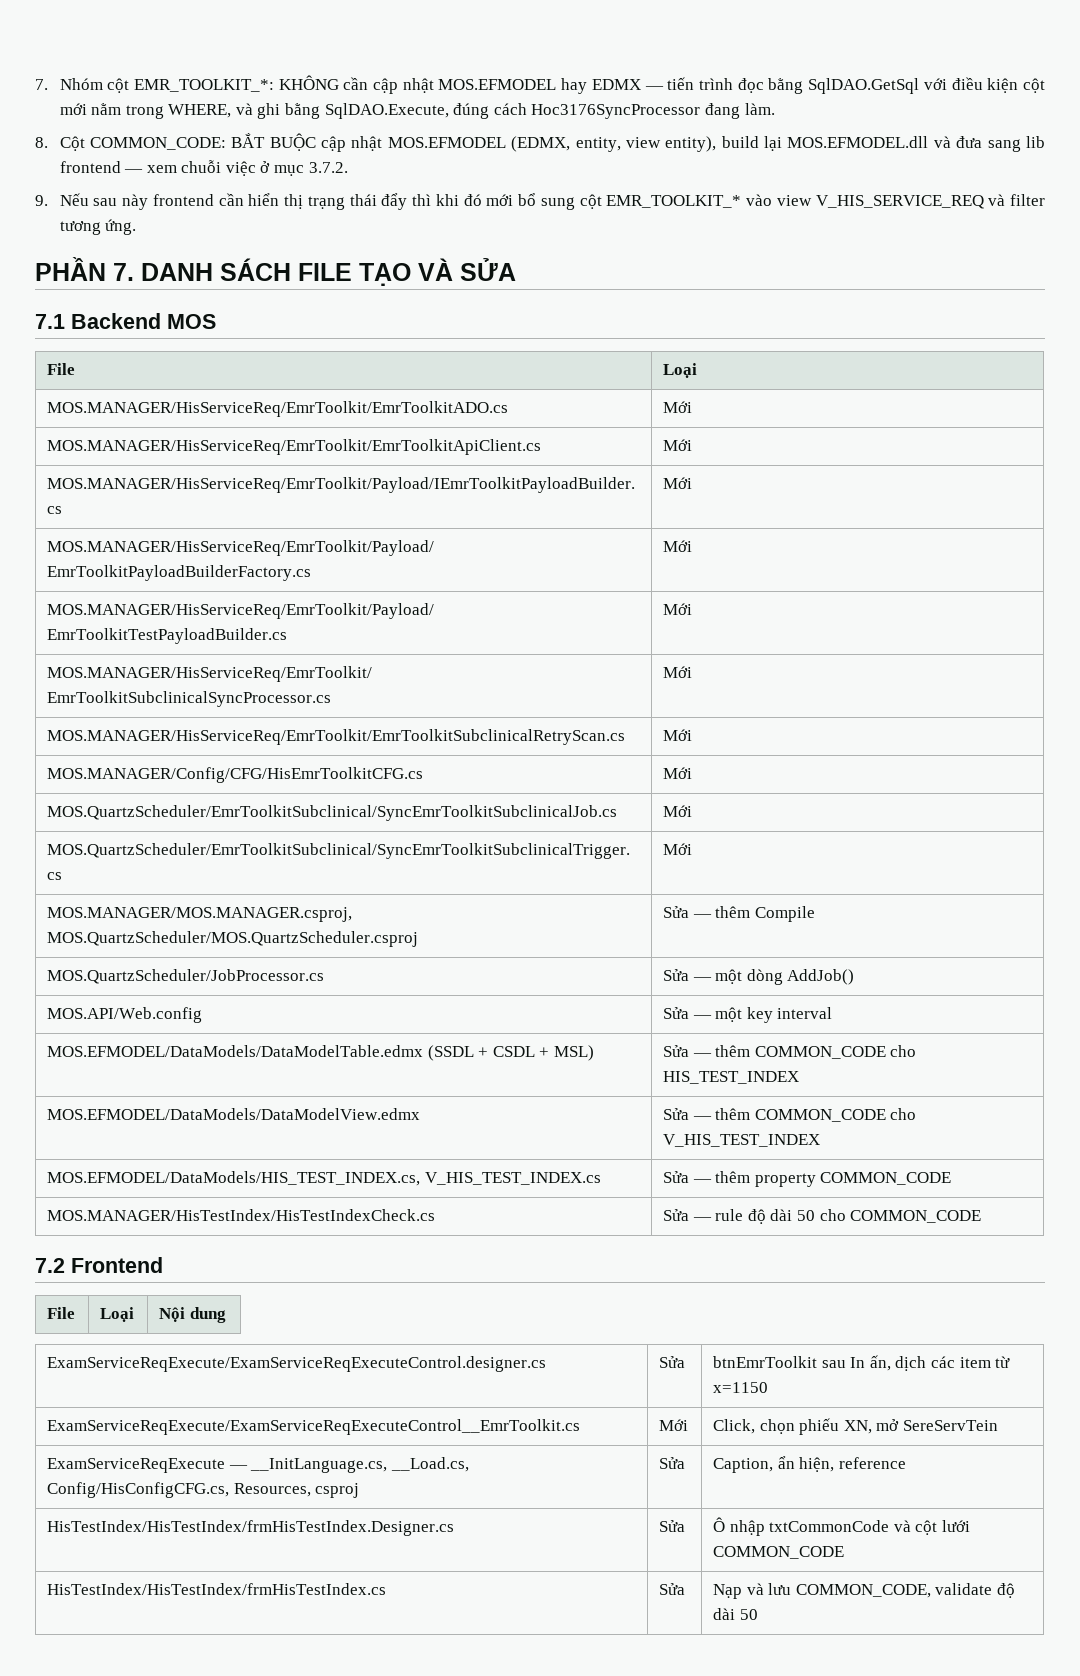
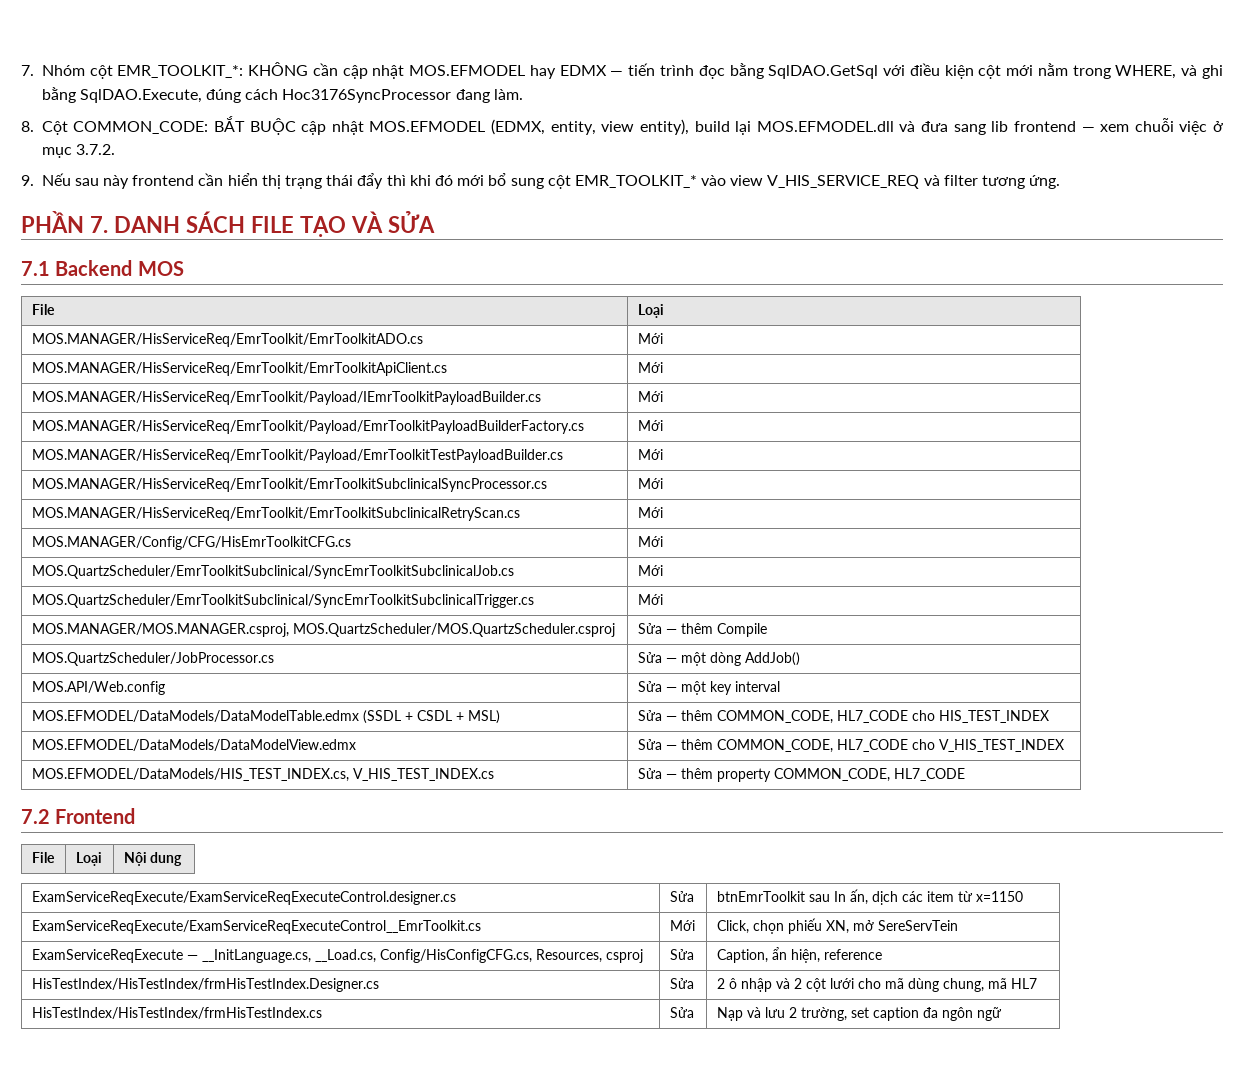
- MOS.EFMODEL/DataModels/DataModelTable.edmx (SSDL + CSDL + MSL) | Sửa — thêm COMMON_CODE cho HIS_TEST_INDEX
+ MOS.EFMODEL/DataModels/DataModelTable.edmx (SSDL + CSDL + MSL) | Sửa — thêm COMMON_CODE, HL7_CODE cho HIS_TEST_INDEX
- MOS.EFMODEL/DataModels/DataModelView.edmx | Sửa — thêm COMMON_CODE cho V_HIS_TEST_INDEX
+ MOS.EFMODEL/DataModels/DataModelView.edmx | Sửa — thêm COMMON_CODE, HL7_CODE cho V_HIS_TEST_INDEX
- MOS.EFMODEL/DataModels/HIS_TEST_INDEX.cs, V_HIS_TEST_INDEX.cs | Sửa — thêm property COMMON_CODE
- MOS.MANAGER/HisTestIndex/HisTestIndexCheck.cs | Sửa — rule độ dài 50 cho COMMON_CODE
+ MOS.EFMODEL/DataModels/HIS_TEST_INDEX.cs, V_HIS_TEST_INDEX.cs | Sửa — thêm property COMMON_CODE, HL7_CODE
- HisTestIndex/HisTestIndex/frmHisTestIndex.Designer.cs | Sửa | Ô nhập txtCommonCode và cột lưới COMMON_CODE
+ HisTestIndex/HisTestIndex/frmHisTestIndex.Designer.cs | Sửa | 2 ô nhập và 2 cột lưới cho mã dùng chung, mã HL7
- HisTestIndex/HisTestIndex/frmHisTestIndex.cs | Sửa | Nạp và lưu COMMON_CODE, validate độ dài 50
+ HisTestIndex/HisTestIndex/frmHisTestIndex.cs | Sửa | Nạp và lưu 2 trường, set caption đa ngôn ngữ

